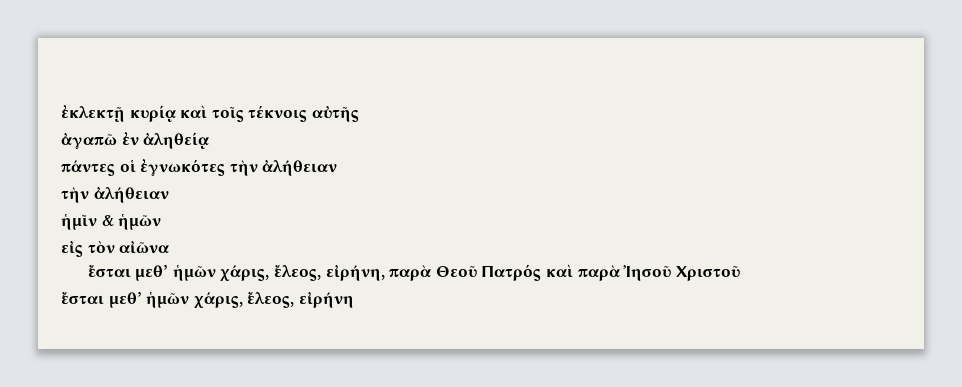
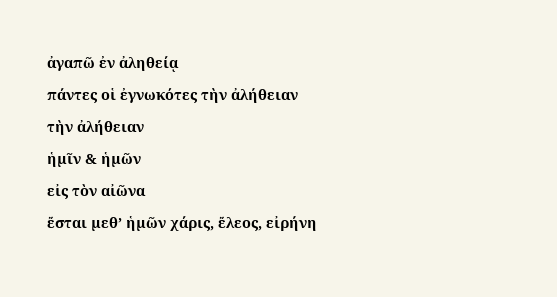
- ἐκλεκτῇ κυρίᾳ καὶ τοῖς τέκνοις αὐτῆς
- ἔσται μεθ’ ἡμῶν χάρις, ἔλεος, εἰρήνη, παρὰ Θεοῦ Πατρός καὶ παρὰ Ἰησοῦ Χριστοῦ

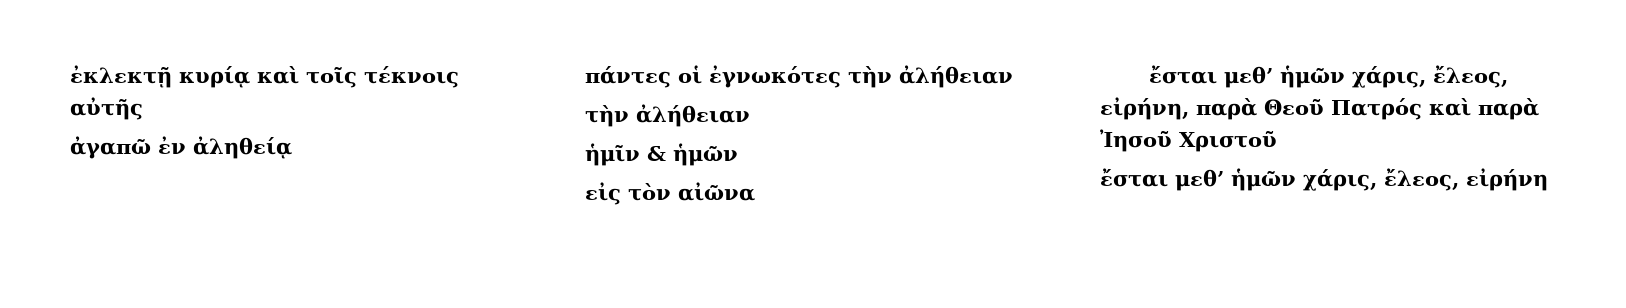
+ ἐκλεκτῇ κυρίᾳ καὶ τοῖς τέκνοις αὐτῆς
+ ἔσται μεθ’ ἡμῶν χάρις, ἔλεος, εἰρήνη, παρὰ Θεοῦ Πατρός καὶ παρὰ Ἰησοῦ Χριστοῦ

